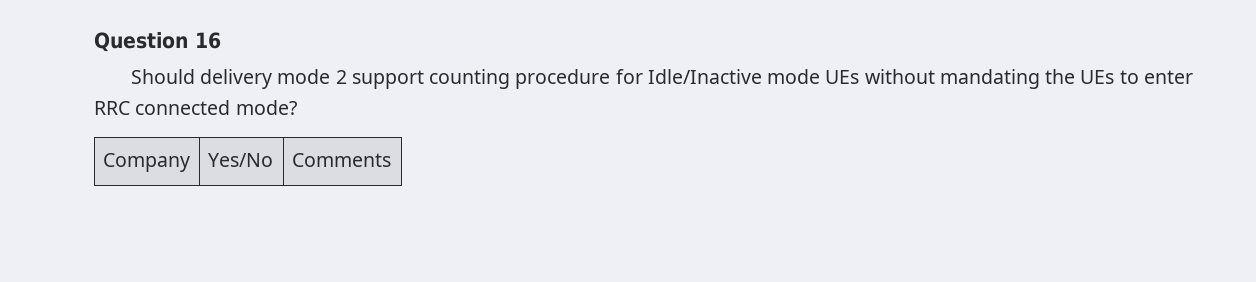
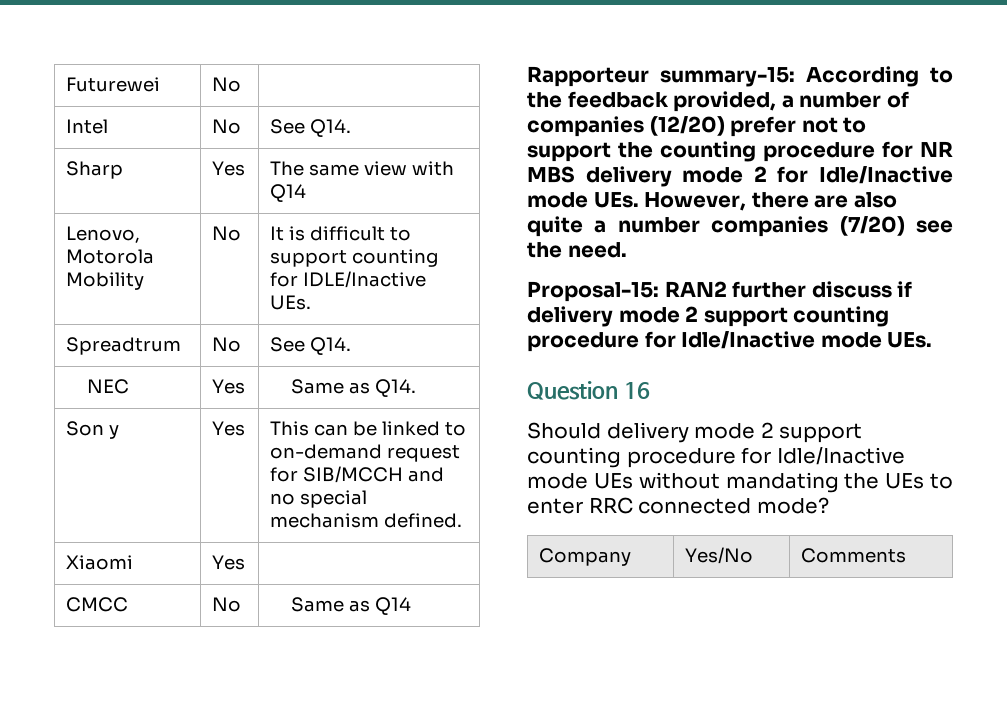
+ Futurewei | No |
+ Intel | No | See Q14.
+ Sharp | Yes | The same view with Q14
+ Lenovo, Motorola Mobility | No | It is difficult to support counting for IDLE/Inactive UEs.
+ Spreadtrum | No | See Q14.
+ NEC | Yes | Same as Q14.
+ Son y | Yes | This can be linked to on-demand request for SIB/MCCH and no special mechanism defined.
+ Xiaomi | Yes |
+ CMCC | No | Same as Q14
+ Rapporteur summary-15: According to the feedback provided, a number of companies (12/20) prefer not to support the counting procedure for NR MBS delivery mode 2 for Idle/Inactive mode UEs. However, there are also quite a number companies (7/20) see the need.
+ Proposal-15: RAN2 further discuss if delivery mode 2 support counting procedure for Idle/Inactive mode UEs.

